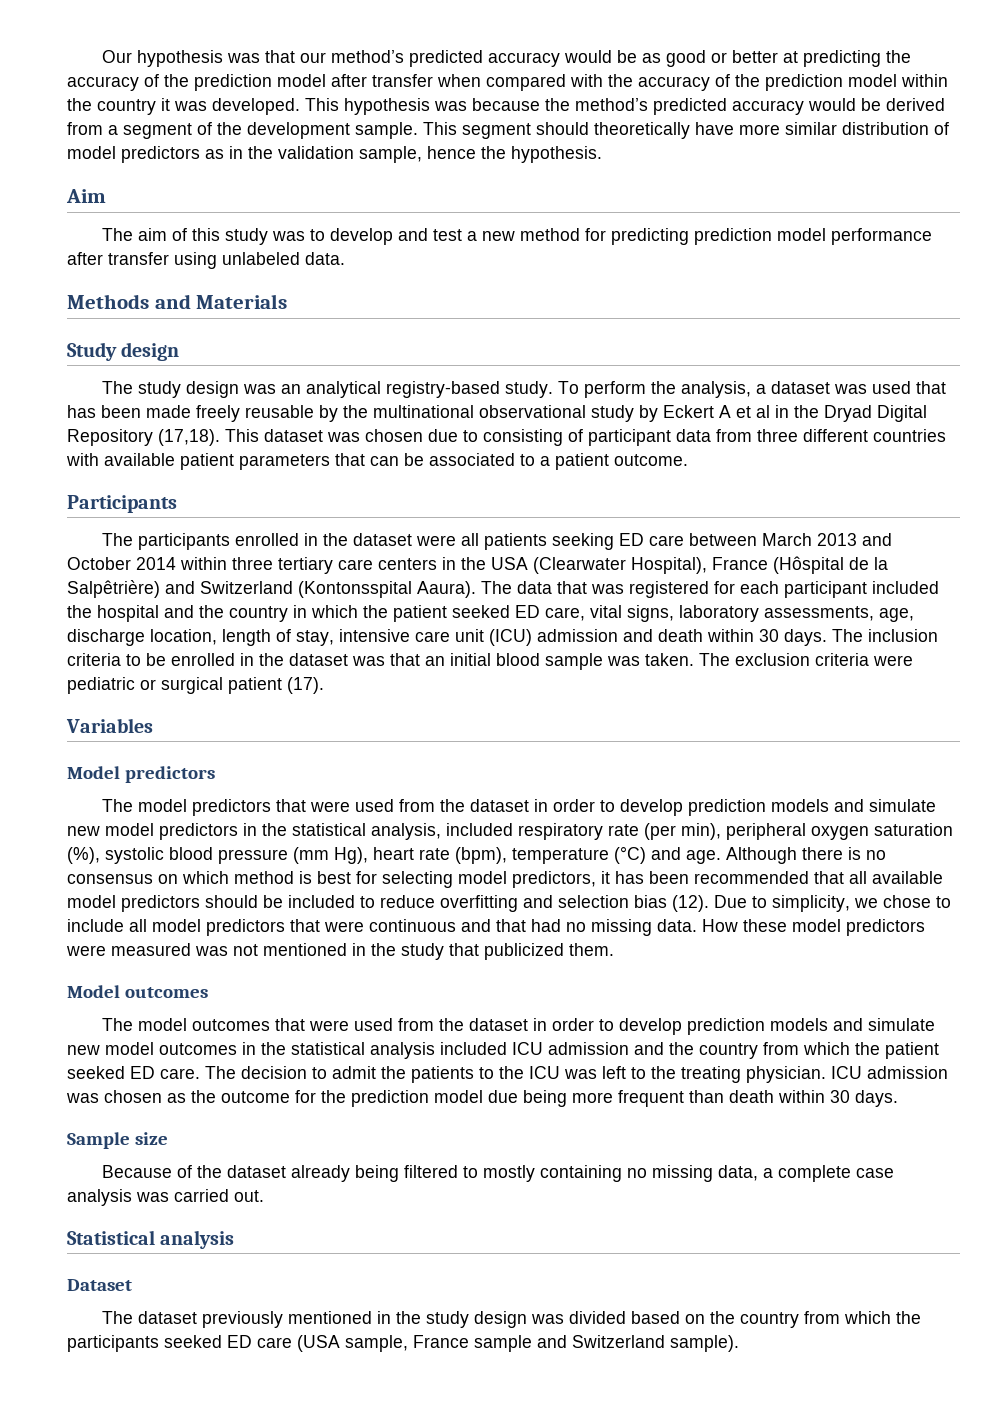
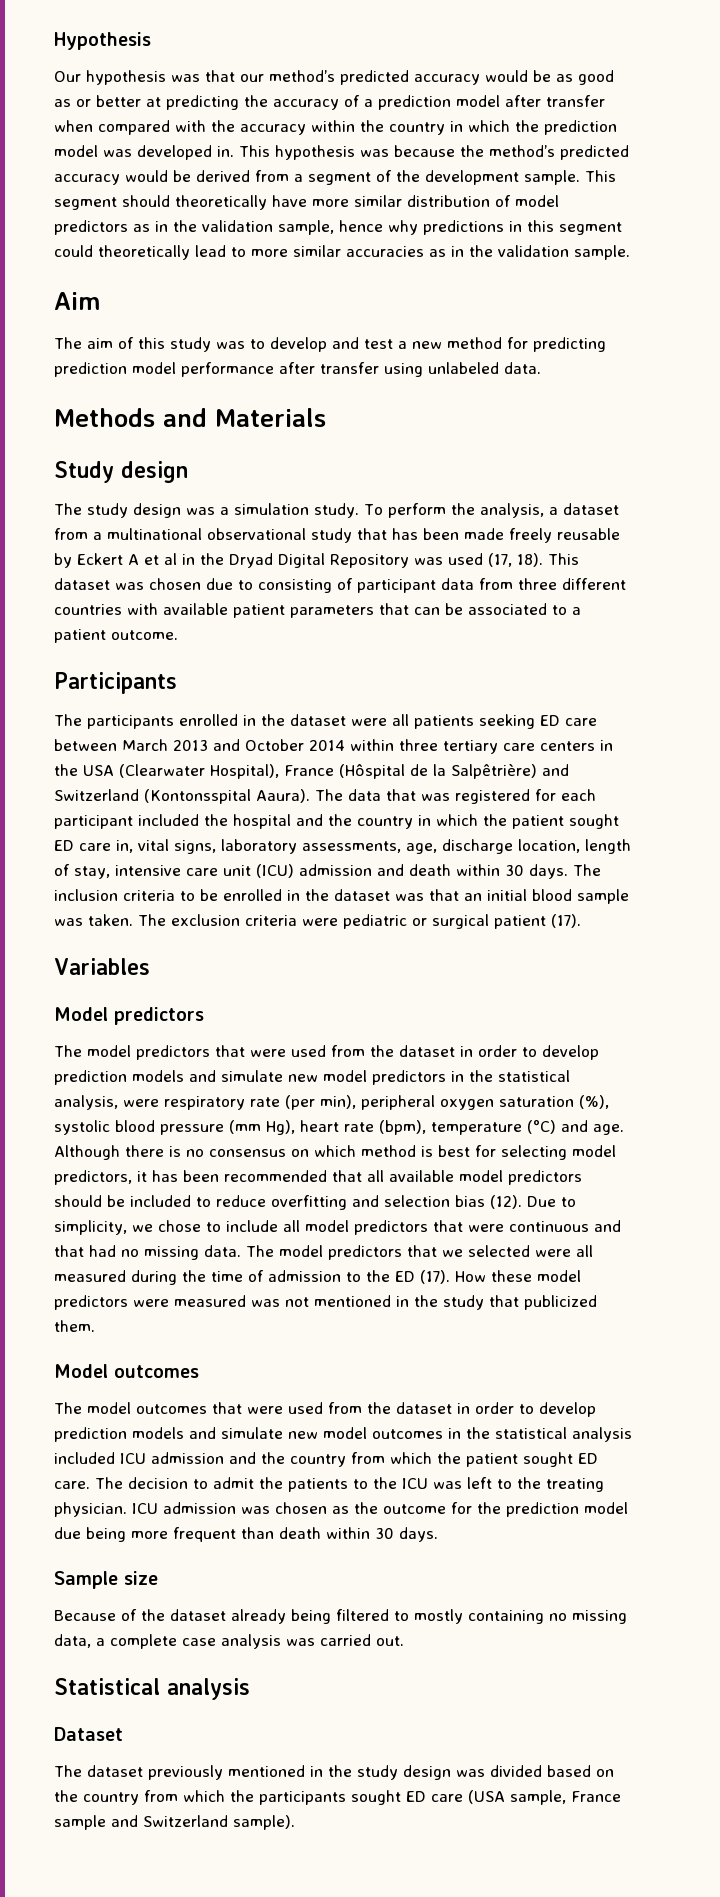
+ Hypothesis
- Our hypothesis was that our method’s predicted accuracy would be as good or better at predicting the accuracy of the prediction model after transfer when compared with the accuracy of the prediction model within the country it was developed.
+ Our hypothesis was that our method’s predicted accuracy would be as good as or better at predicting the accuracy of a prediction model after transfer when compared with the accuracy within the country in which the prediction model was developed in.
- This segment should theoretically have more similar distribution of model predictors as in the validation sample, hence the hypothesis.
+ This segment should theoretically have more similar distribution of model predictors as in the validation sample, hence why predictions in this segment could theoretically lead to more similar accuracies as in the validation sample.
- The study design was an analytical registry-based study.
+ The study design was a simulation study.
- To perform the analysis, a dataset was used that has been made freely reusable by the multinational observational study by Eckert A et al in the Dryad Digital Repository (17,18).
+ To perform the analysis, a dataset from a multinational observational study that has been made freely reusable by Eckert A et al in the Dryad Digital Repository was used (17, 18).
- The data that was registered for each participant included the hospital and the country in which the patient seeked ED care, vital signs, laboratory assessments, age, discharge location, length of stay, intensive care unit (ICU) admission and death within 30 days.
+ The data that was registered for each participant included the hospital and the country in which the patient sought ED care in, vital signs, laboratory assessments, age, discharge location, length of stay, intensive care unit (ICU) admission and death within 30 days.
- The model predictors that were used from the dataset in order to develop prediction models and simulate new model predictors in the statistical analysis, included respiratory rate (per min), peripheral oxygen saturation (%), systolic blood pressure (mm Hg), heart rate (bpm), temperature (°C) and age.
+ The model predictors that were used from the dataset in order to develop prediction models and simulate new model predictors in the statistical analysis, were respiratory rate (per min), peripheral oxygen saturation (%), systolic blood pressure (mm Hg), heart rate (bpm), temperature (°C) and age.
+ The model predictors that we selected were all measured during the time of admission to the ED (17).
- The model outcomes that were used from the dataset in order to develop prediction models and simulate new model outcomes in the statistical analysis included ICU admission and the country from which the patient seeked ED care.
+ The model outcomes that were used from the dataset in order to develop prediction models and simulate new model outcomes in the statistical analysis included ICU admission and the country from which the patient sought ED care.
- The dataset previously mentioned in the study design was divided based on the country from which the participants seeked ED care (USA sample, France sample and Switzerland sample).
+ The dataset previously mentioned in the study design was divided based on the country from which the participants sought ED care (USA sample, France sample and Switzerland sample).

